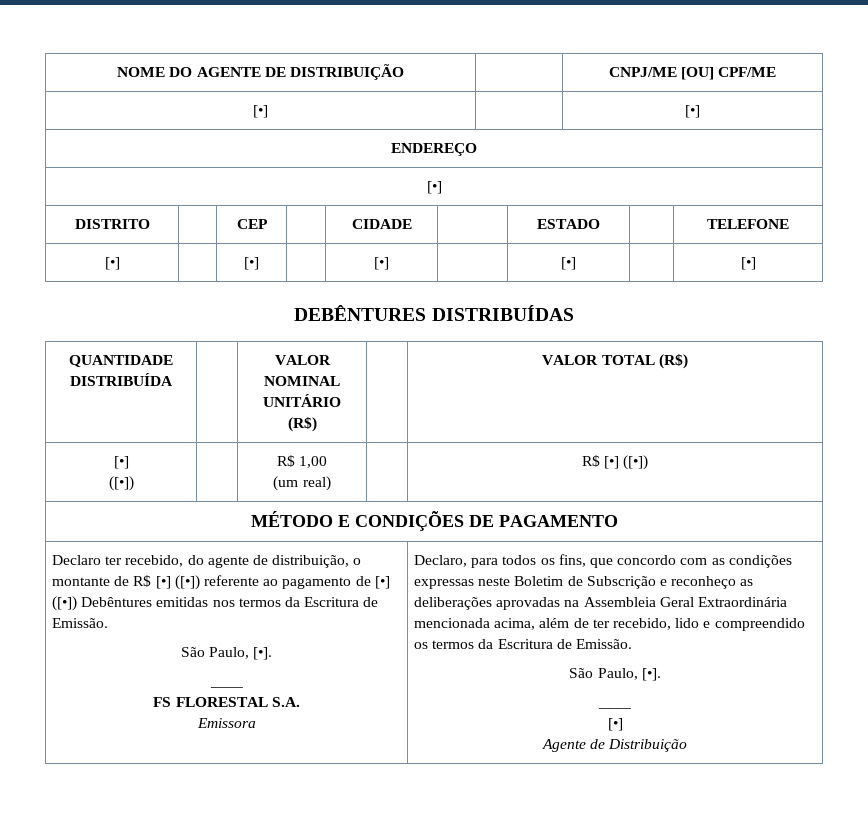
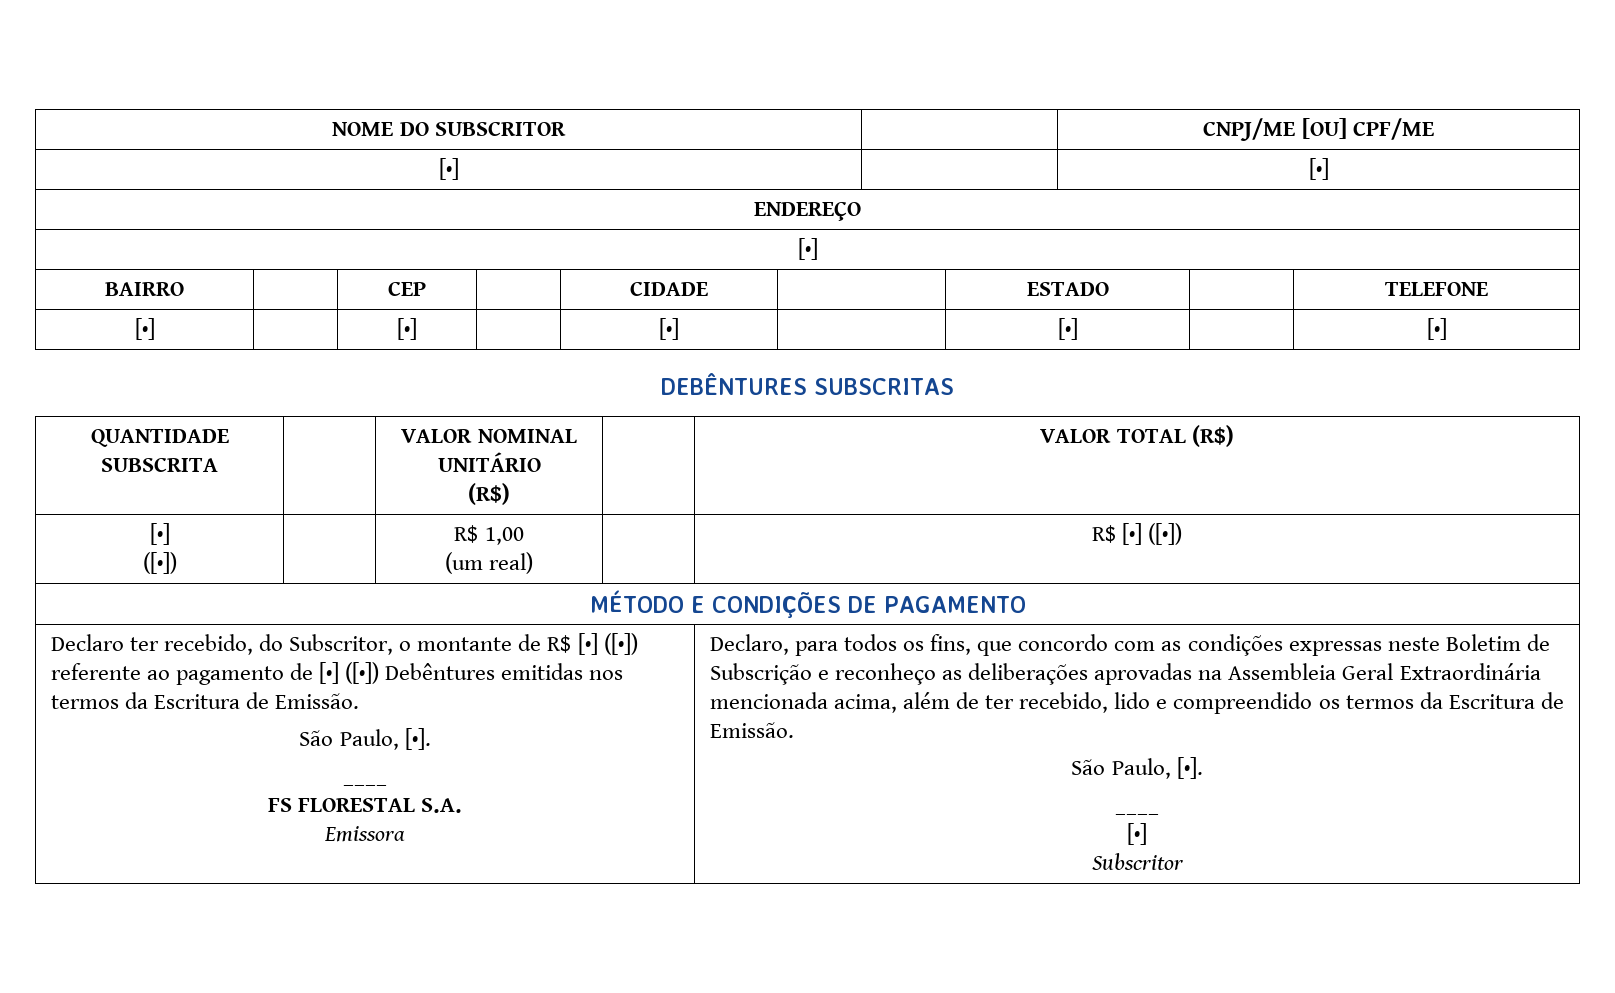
- NOME DO AGENTE DE DISTRIBUIÇÃO | | CNPJ/ME [OU] CPF/ME
+ NOME DO SUBSCRITOR | | CNPJ/ME [OU] CPF/ME
- DISTRITO | | CEP | | CIDADE | | ESTADO | | TELEFONE
+ BAIRRO | | CEP | | CIDADE | | ESTADO | | TELEFONE
- DEBÊNTURES DISTRIBUÍDAS
+ DEBÊNTURES SUBSCRITAS
- QUANTIDADE DISTRIBUÍDA | | VALOR NOMINAL UNITÁRIO
+ QUANTIDADE SUBSCRITA | | VALOR NOMINAL UNITÁRIO
- Declaro ter recebido, do agente de distribuição, o montante de R$ [•] ([•]) referente ao pagamento de [•] ([•]) Debêntures emitidas nos termos da Escritura de Emissão.
+ Declaro ter recebido, do Subscritor, o montante de R$ [•] ([•]) referente ao pagamento de [•] ([•]) Debêntures emitidas nos termos da Escritura de Emissão.
- Agente de Distribuição
+ Subscritor

